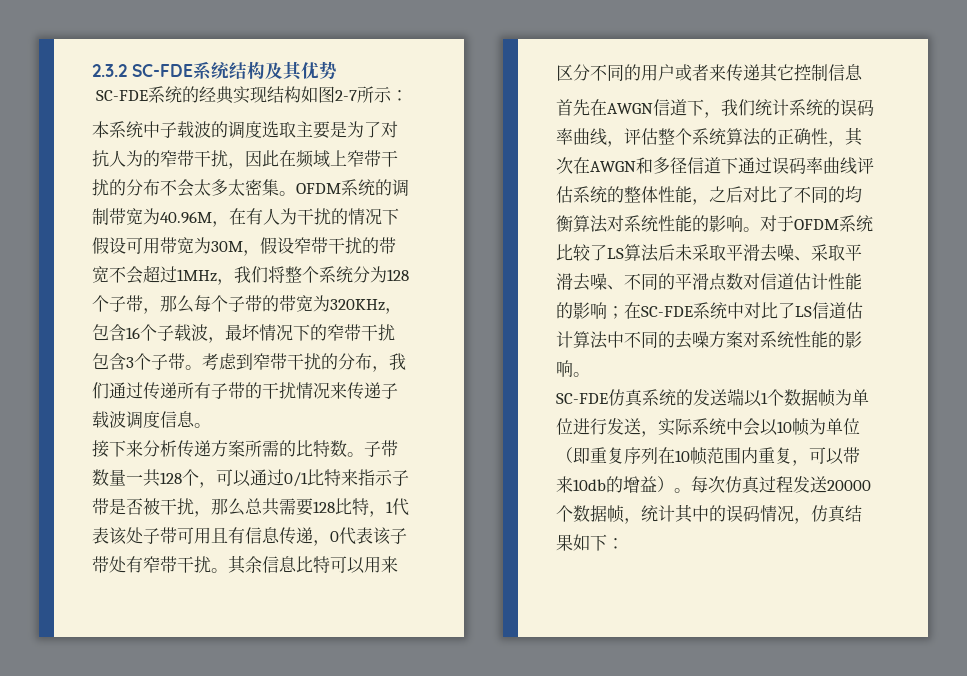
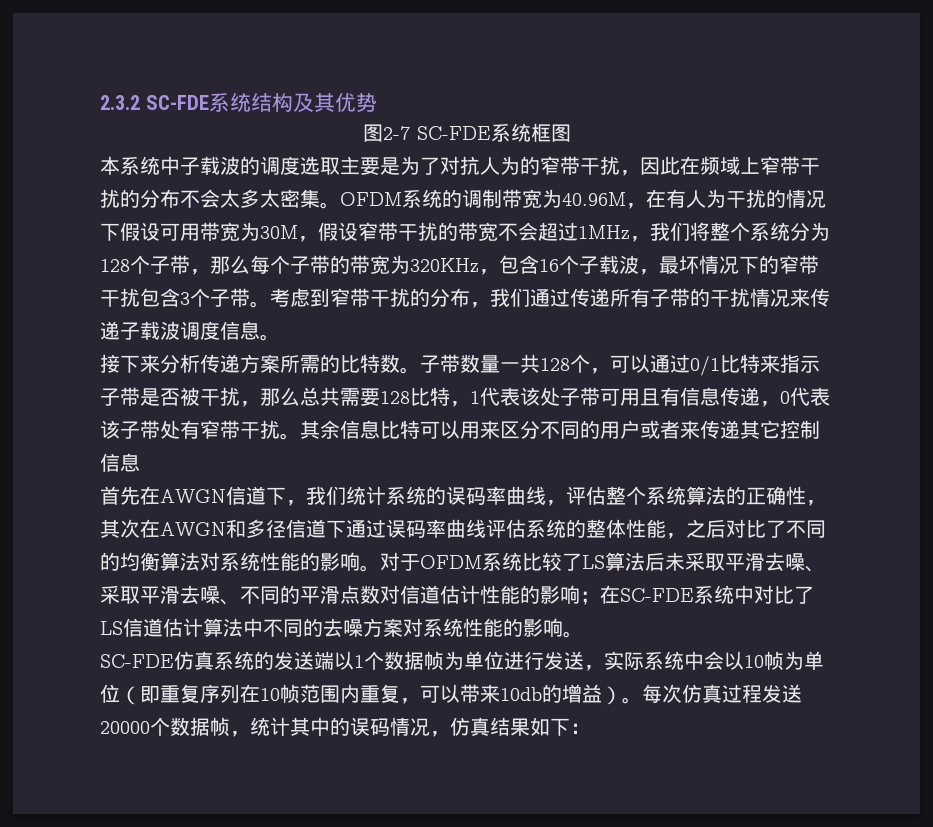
- SC-FDE系统的经典实现结构如图2-7所示：
+ 图2-7 SC-FDE系统框图

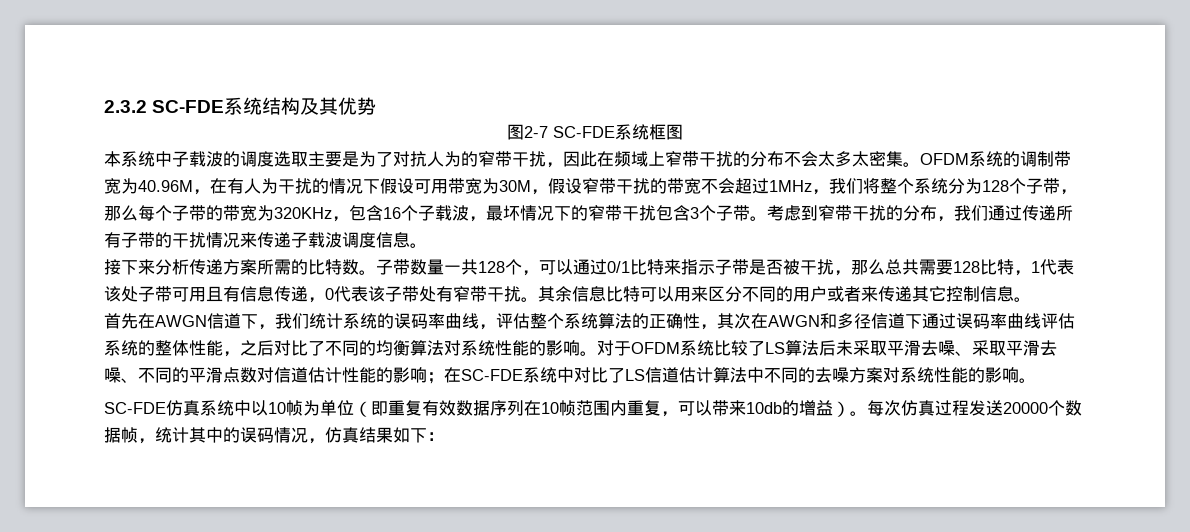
- 其余信息比特可以用来区分不同的用户或者来传递其它控制信息
+ 其余信息比特可以用来区分不同的用户或者来传递其它控制信息。
- SC-FDE仿真系统的发送端以1个数据帧为单位进行发送，实际系统中会以10帧为单位（即重复序列在10帧范围内重复，可以带来10db的增益）。
+ SC-FDE仿真系统中以10帧为单位（即重复有效数据序列在10帧范围内重复，可以带来10db的增益）。

